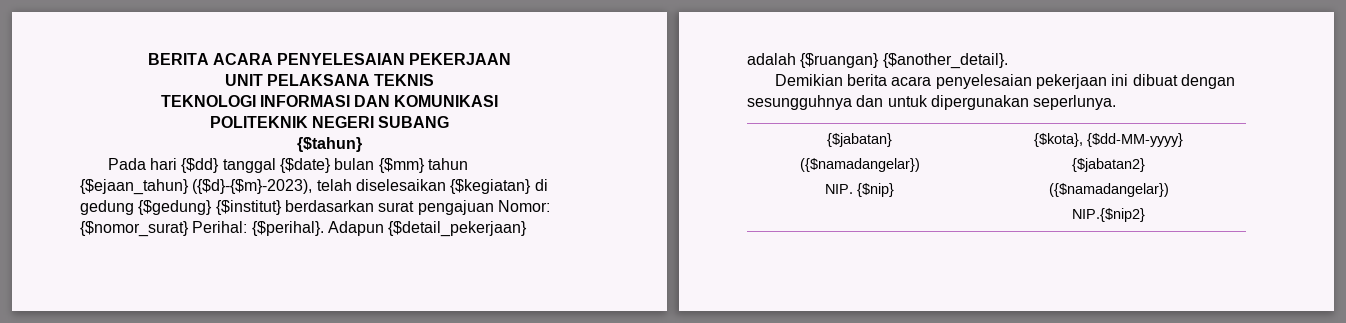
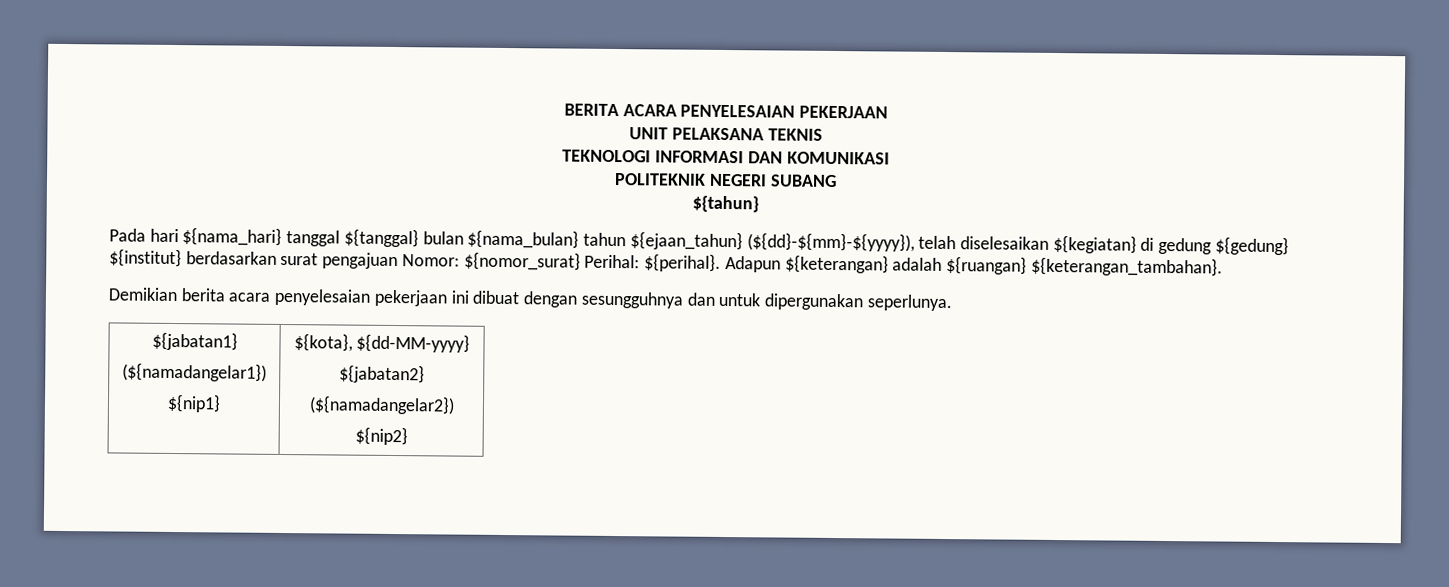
- {$tahun}
+ ${tahun}
- Pada hari {$dd} tanggal {$date} bulan {$mm} tahun {$ejaan_tahun} ({$d}-{$m}-2023), telah diselesaikan {$kegiatan} di gedung {$gedung} {$institut} berdasarkan surat pengajuan Nomor: {$nomor_surat} Perihal: {$perihal}. Adapun {$detail_pekerjaan} adalah {$ruangan} {$another_detail}.
+ Pada hari ${nama_hari} tanggal ${tanggal} bulan ${nama_bulan} tahun ${ejaan_tahun} (${dd}-${mm}-${yyyy}), telah diselesaikan ${kegiatan} di gedung ${gedung} ${institut} berdasarkan surat pengajuan Nomor: ${nomor_surat} Perihal: ${perihal}. Adapun ${keterangan} adalah ${ruangan} ${keterangan_tambahan}.
- {$jabatan}
- ({$namadangelar})
- NIP. {$nip} | {$kota}, {$dd-MM-yyyy}
- {$jabatan2}
- ({$namadangelar})
- NIP.{$nip2}
+ ${jabatan1}
+ (${namadangelar1})
+ ${nip1} | ${kota}, ${dd-MM-yyyy}
+ ${jabatan2}
+ (${namadangelar2})
+ ${nip2}

